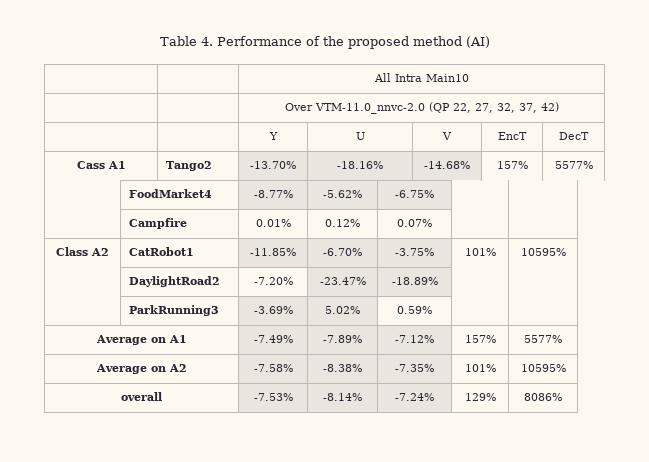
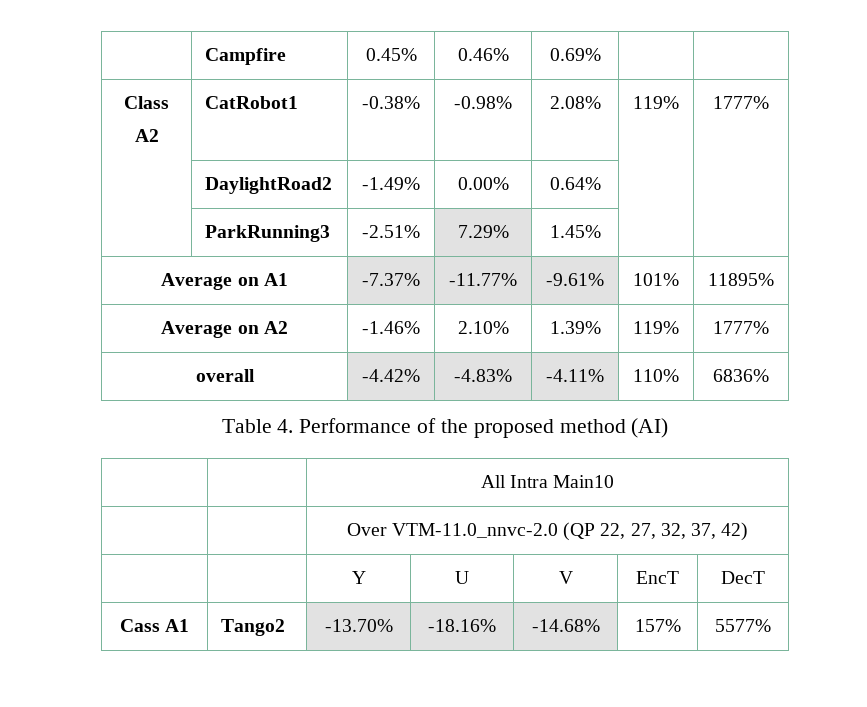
+ | Campfire | 0.45% | 0.46% | 0.69% | |
+ Class A2 | CatRobot1 | -0.38% | -0.98% | 2.08% | 119% | 1777%
+ | DaylightRoad2 | -1.49% | 0.00% | 0.64% | |
+ | ParkRunning3 | -2.51% | 7.29% | 1.45% | |
+ Average on A1 | -7.37% | -11.77% | -9.61% | 101% | 11895%
+ Average on A2 | -1.46% | 2.10% | 1.39% | 119% | 1777%
+ overall | -4.42% | -4.83% | -4.11% | 110% | 6836%
- | FoodMarket4 | -8.77% | -5.62% | -6.75% | |
- | Campfire | 0.01% | 0.12% | 0.07% | |
- Class A2 | CatRobot1 | -11.85% | -6.70% | -3.75% | 101% | 10595%
- | DaylightRoad2 | -7.20% | -23.47% | -18.89% | |
- | ParkRunning3 | -3.69% | 5.02% | 0.59% | |
- Average on A1 | -7.49% | -7.89% | -7.12% | 157% | 5577%
- Average on A2 | -7.58% | -8.38% | -7.35% | 101% | 10595%
- overall | -7.53% | -8.14% | -7.24% | 129% | 8086%

